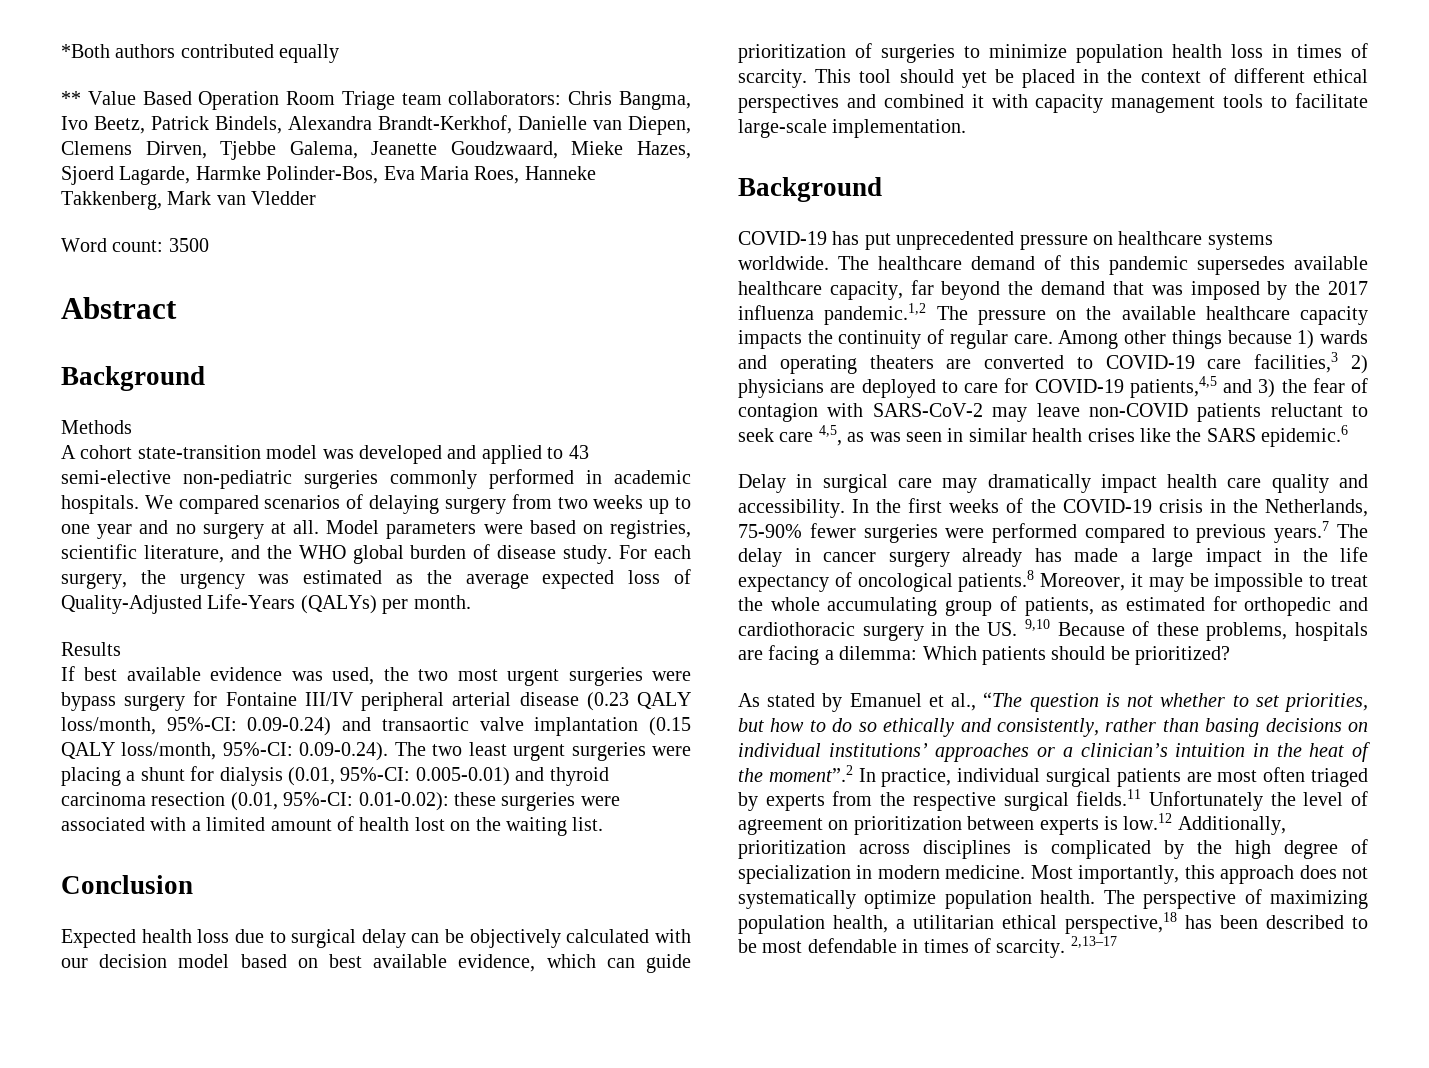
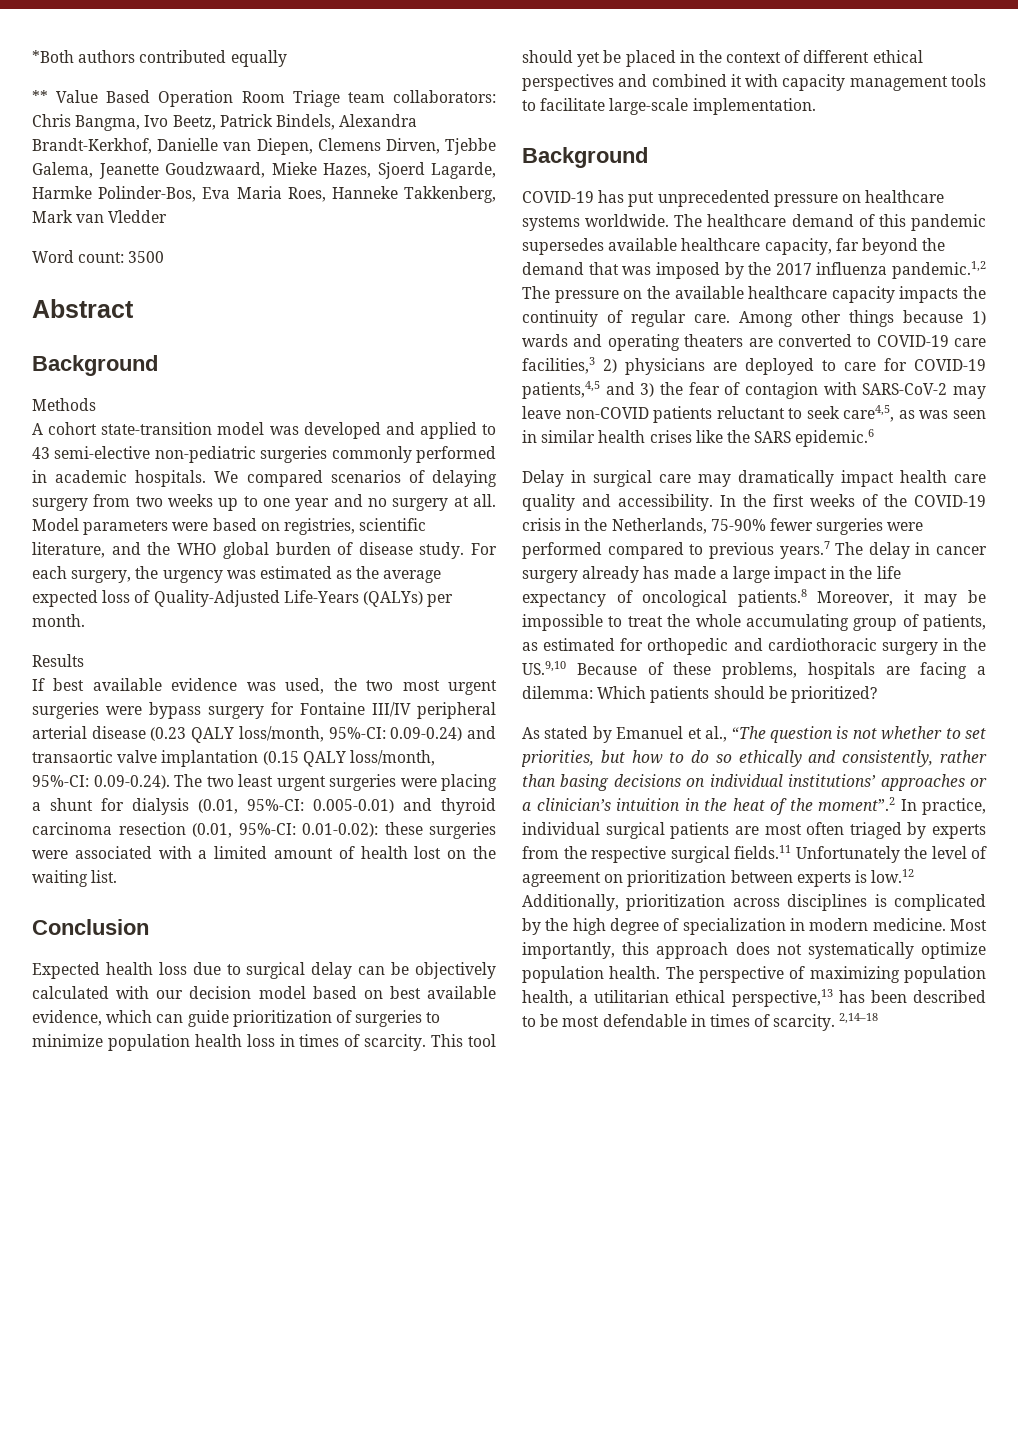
- Among other things because 1) wards and operating theaters are converted to COVID-19 care facilities,3 2) physicians are deployed to care for COVID-19 patients,4,5 and 3) the fear of contagion with SARS-CoV-2 may leave non-COVID patients reluctant to seek care 4,5, as was seen in similar health crises like the SARS epidemic.6
+ Among other things because 1) wards and operating theaters are converted to COVID-19 care facilities,3 2) physicians are deployed to care for COVID-19 patients,4,5 and 3) the fear of contagion with SARS-CoV-2 may leave non-COVID patients reluctant to seek care4,5, as was seen in similar health crises like the SARS epidemic.6
- In the first weeks of the COVID-19 crisis in the Netherlands, 75-90% fewer surgeries were performed compared to previous years.7 The delay in cancer surgery already has made a large impact in the life expectancy of oncological patients.8 Moreover, it may be impossible to treat the whole accumulating group of patients, as estimated for orthopedic and cardiothoracic surgery in the US. 9,10 Because of these problems, hospitals are facing a dilemma:
+ In the first weeks of the COVID-19 crisis in the Netherlands, 75-90% fewer surgeries were performed compared to previous years.7 The delay in cancer surgery already has made a large impact in the life expectancy of oncological patients.8 Moreover, it may be impossible to treat the whole accumulating group of patients, as estimated for orthopedic and cardiothoracic surgery in the US.9,10 Because of these problems, hospitals are facing a dilemma:
- The perspective of maximizing population health, a utilitarian ethical perspective,18 has been described to be most defendable in times of scarcity.
+ The perspective of maximizing population health, a utilitarian ethical perspective,13 has been described to be most defendable in times of scarcity.
- 2,13–17
+ 2,14–18

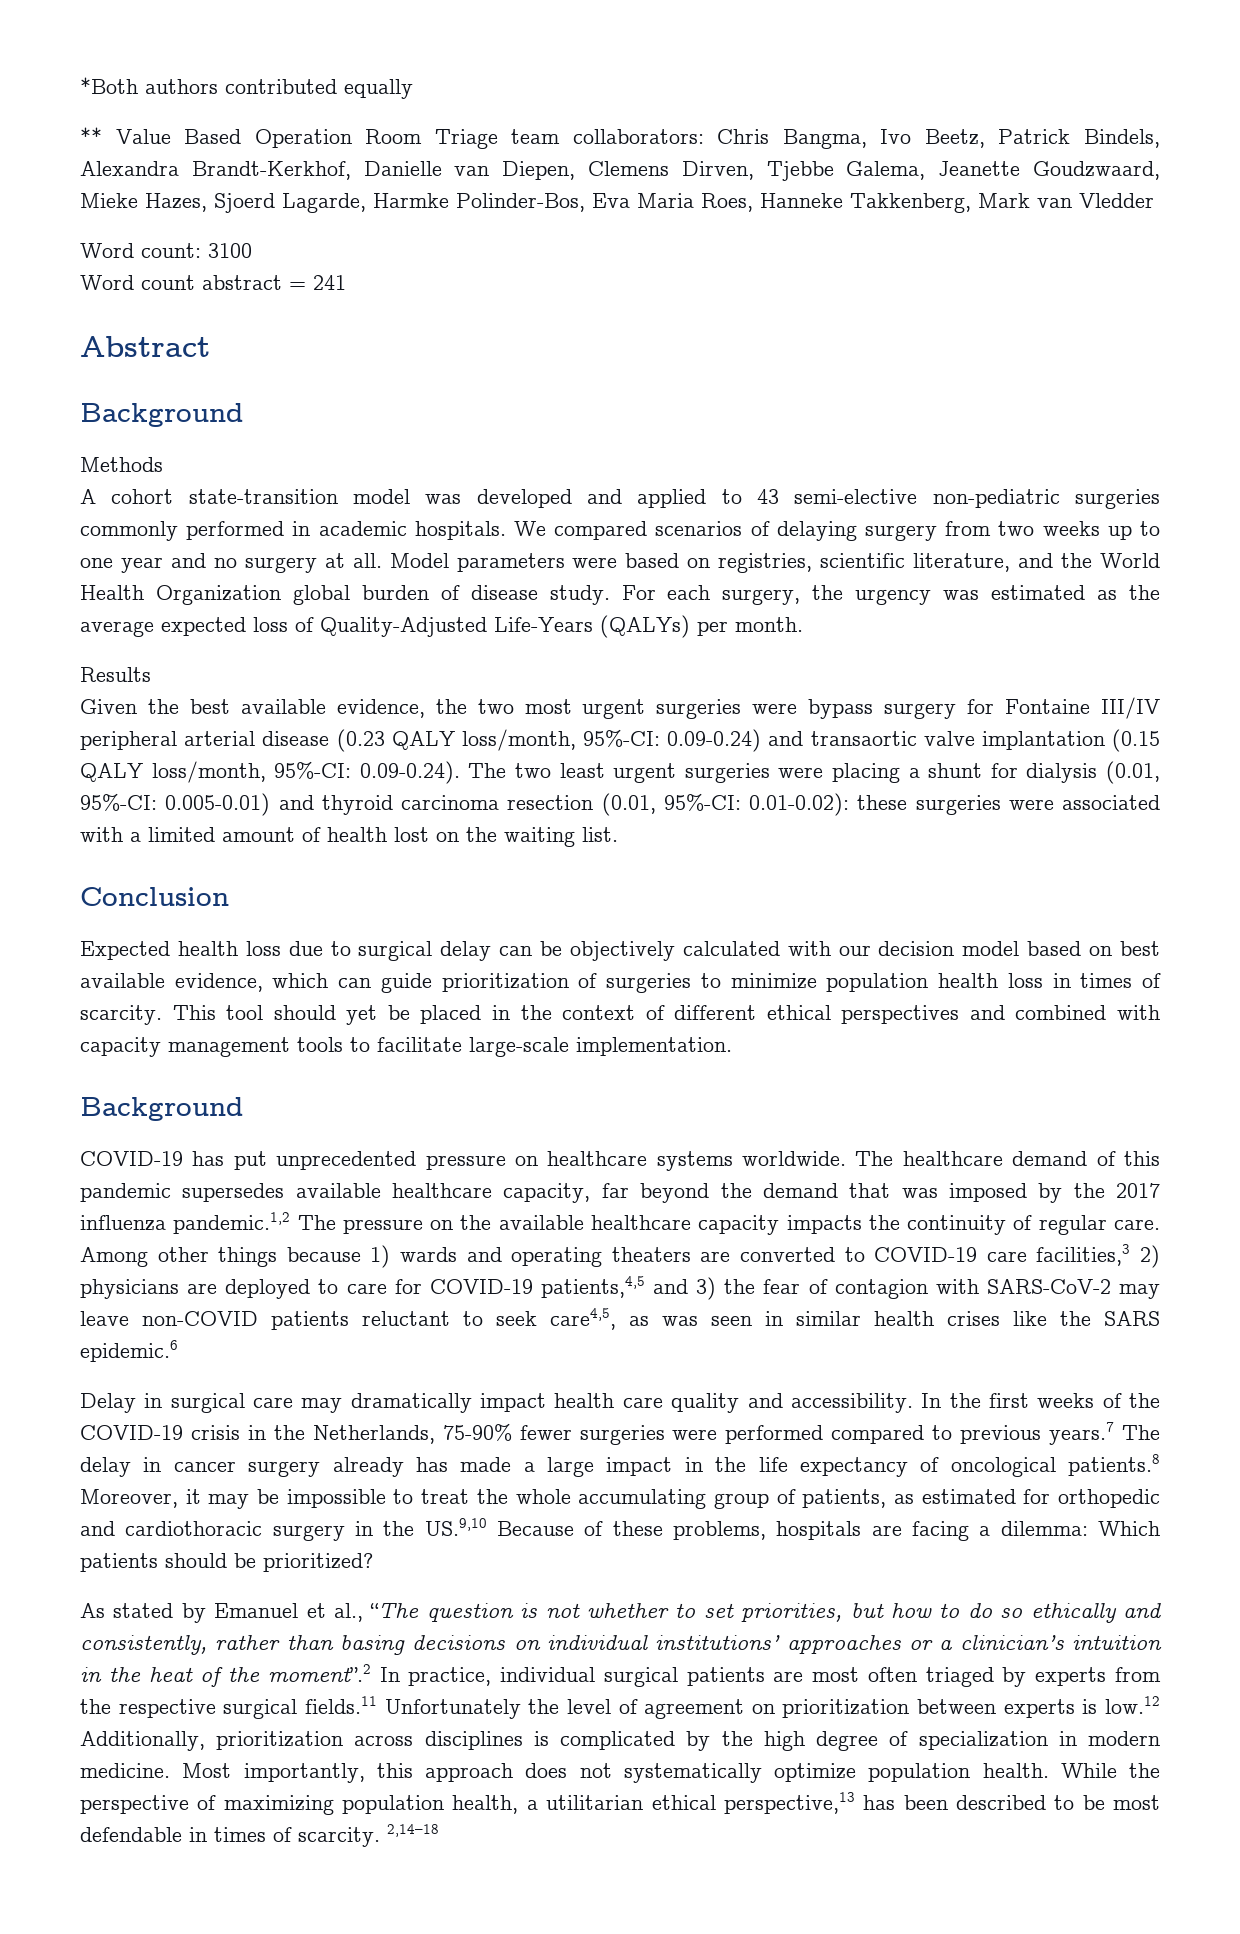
- Word count: 3500
+ Word count: 3100
+ Word count abstract = 241
- Model parameters were based on registries, scientific literature, and the WHO global burden of disease study.
+ Model parameters were based on registries, scientific literature, and the World Health Organization global burden of disease study.
- If best available evidence was used, the two most urgent surgeries were bypass surgery for Fontaine III/IV peripheral arterial disease (0.23 QALY loss/month, 95%-CI:
+ Given the best available evidence, the two most urgent surgeries were bypass surgery for Fontaine III/IV peripheral arterial disease (0.23 QALY loss/month, 95%-CI:
- This tool should yet be placed in the context of different ethical perspectives and combined it with capacity management tools to facilitate large-scale implementation.
+ This tool should yet be placed in the context of different ethical perspectives and combined with capacity management tools to facilitate large-scale implementation.
- The perspective of maximizing population health, a utilitarian ethical perspective,13 has been described to be most defendable in times of scarcity.
+ While the perspective of maximizing population health, a utilitarian ethical perspective,13 has been described to be most defendable in times of scarcity.

